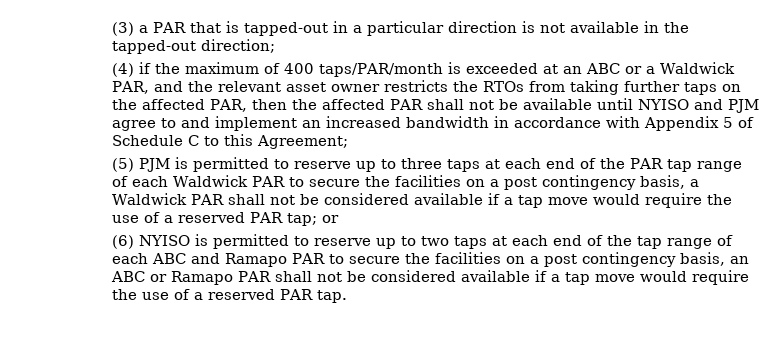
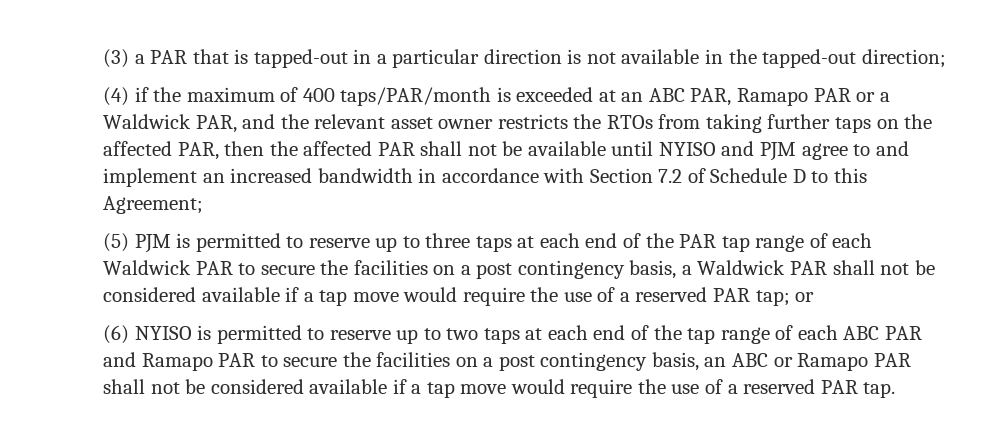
- (4) if the maximum of 400 taps/PAR/month is exceeded at an ABC or a Waldwick PAR, and the relevant asset owner restricts the RTOs from taking further taps on the affected PAR, then the affected PAR shall not be available until NYISO and PJM agree to and implement an increased bandwidth in accordance with Appendix 5 of Schedule C to this Agreement;
+ (4) if the maximum of 400 taps/PAR/month is exceeded at an ABC PAR, Ramapo PAR or a Waldwick PAR, and the relevant asset owner restricts the RTOs from taking further taps on the affected PAR, then the affected PAR shall not be available until NYISO and PJM agree to and implement an increased bandwidth in accordance with Section 7.2 of Schedule D to this Agreement;
- (6) NYISO is permitted to reserve up to two taps at each end of the tap range of each ABC and Ramapo PAR to secure the facilities on a post contingency basis, an ABC or Ramapo PAR shall not be considered available if a tap move would require the use of a reserved PAR tap.
+ (6) NYISO is permitted to reserve up to two taps at each end of the tap range of each ABC PAR and Ramapo PAR to secure the facilities on a post contingency basis, an ABC or Ramapo PAR shall not be considered available if a tap move would require the use of a reserved PAR tap.

